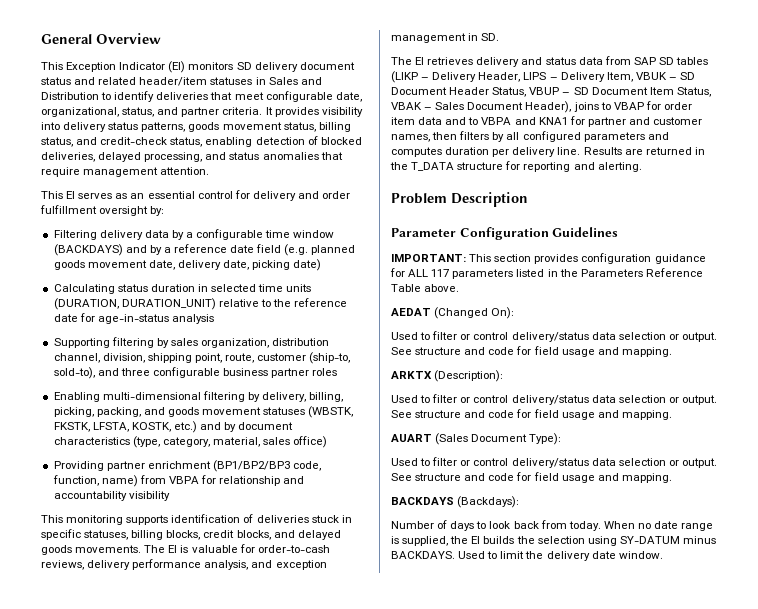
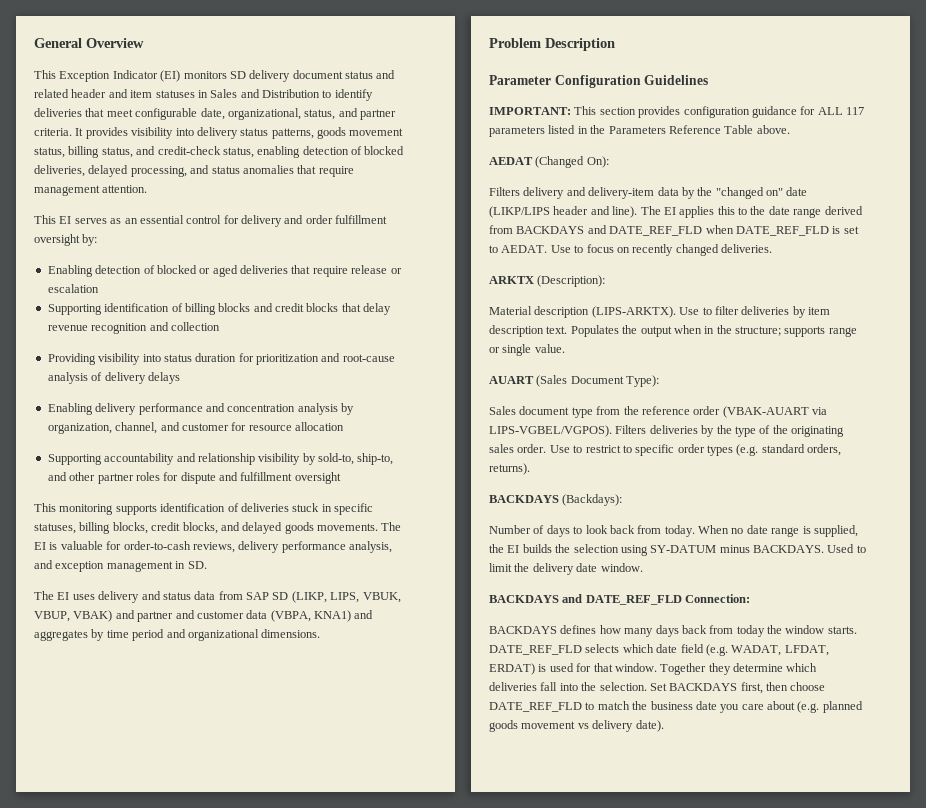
- This Exception Indicator (EI) monitors SD delivery document status and related header/item statuses in Sales and Distribution to identify deliveries that meet configurable date, organizational, status, and partner criteria.
+ This Exception Indicator (EI) monitors SD delivery document status and related header and item statuses in Sales and Distribution to identify deliveries that meet configurable date, organizational, status, and partner criteria.
- Filtering delivery data by a configurable time window (BACKDAYS) and by a reference date field (e.g. planned goods movement date, delivery date, picking date)
- Calculating status duration in selected time units (DURATION, DURATION_UNIT) relative to the reference date for age-in-status analysis
- Supporting filtering by sales organization, distribution channel, division, shipping point, route, customer (ship-to, sold-to), and three configurable business partner roles
- Enabling multi-dimensional filtering by delivery, billing, picking, packing, and goods movement statuses (WBSTK, FKSTK, LFSTA, KOSTK, etc.) and by document characteristics (type, category, material, sales office)
- Providing partner enrichment (BP1/BP2/BP3 code, function, name) from VBPA for relationship and accountability visibility
+ Enabling detection of blocked or aged deliveries that require release or escalation
+ Supporting identification of billing blocks and credit blocks that delay revenue recognition and collection
+ Providing visibility into status duration for prioritization and root-cause analysis of delivery delays
+ Enabling delivery performance and concentration analysis by organization, channel, and customer for resource allocation
+ Supporting accountability and relationship visibility by sold-to, ship-to, and other partner roles for dispute and fulfillment oversight
- The EI retrieves delivery and status data from SAP SD tables (LIKP – Delivery Header, LIPS – Delivery Item, VBUK – SD Document Header Status, VBUP – SD Document Item Status, VBAK – Sales Document Header), joins to VBAP for order item data and to VBPA and KNA1 for partner and customer names, then filters by all configured parameters and computes duration per delivery line. Results are returned in the T_DATA structure for reporting and alerting.
+ The EI uses delivery and status data from SAP SD (LIKP, LIPS, VBUK, VBUP, VBAK) and partner and customer data (VBPA, KNA1) and aggregates by time period and organizational dimensions.
  AEDAT (Changed On):
- Used to filter or control delivery/status data selection or output. See structure and code for field usage and mapping.
+ Filters delivery and delivery-item data by the "changed on" date (LIKP/LIPS header and line). The EI applies this to the date range derived from BACKDAYS and DATE_REF_FLD when DATE_REF_FLD is set to AEDAT. Use to focus on recently changed deliveries.
  ARKTX (Description):
- Used to filter or control delivery/status data selection or output. See structure and code for field usage and mapping.
+ Material description (LIPS-ARKTX). Use to filter deliveries by item description text. Populates the output when in the structure; supports range or single value.
  AUART (Sales Document Type):
- Used to filter or control delivery/status data selection or output. See structure and code for field usage and mapping.
+ Sales document type from the reference order (VBAK-AUART via LIPS-VGBEL/VGPOS). Filters deliveries by the type of the originating sales order. Use to restrict to specific order types (e.g. standard orders, returns).
+ BACKDAYS and DATE_REF_FLD Connection:
+ BACKDAYS defines how many days back from today the window starts. DATE_REF_FLD selects which date field (e.g. WADAT, LFDAT, ERDAT) is used for that window. Together they determine which deliveries fall into the selection. Set BACKDAYS first, then choose DATE_REF_FLD to match the business date you care about (e.g. planned goods movement vs delivery date).

